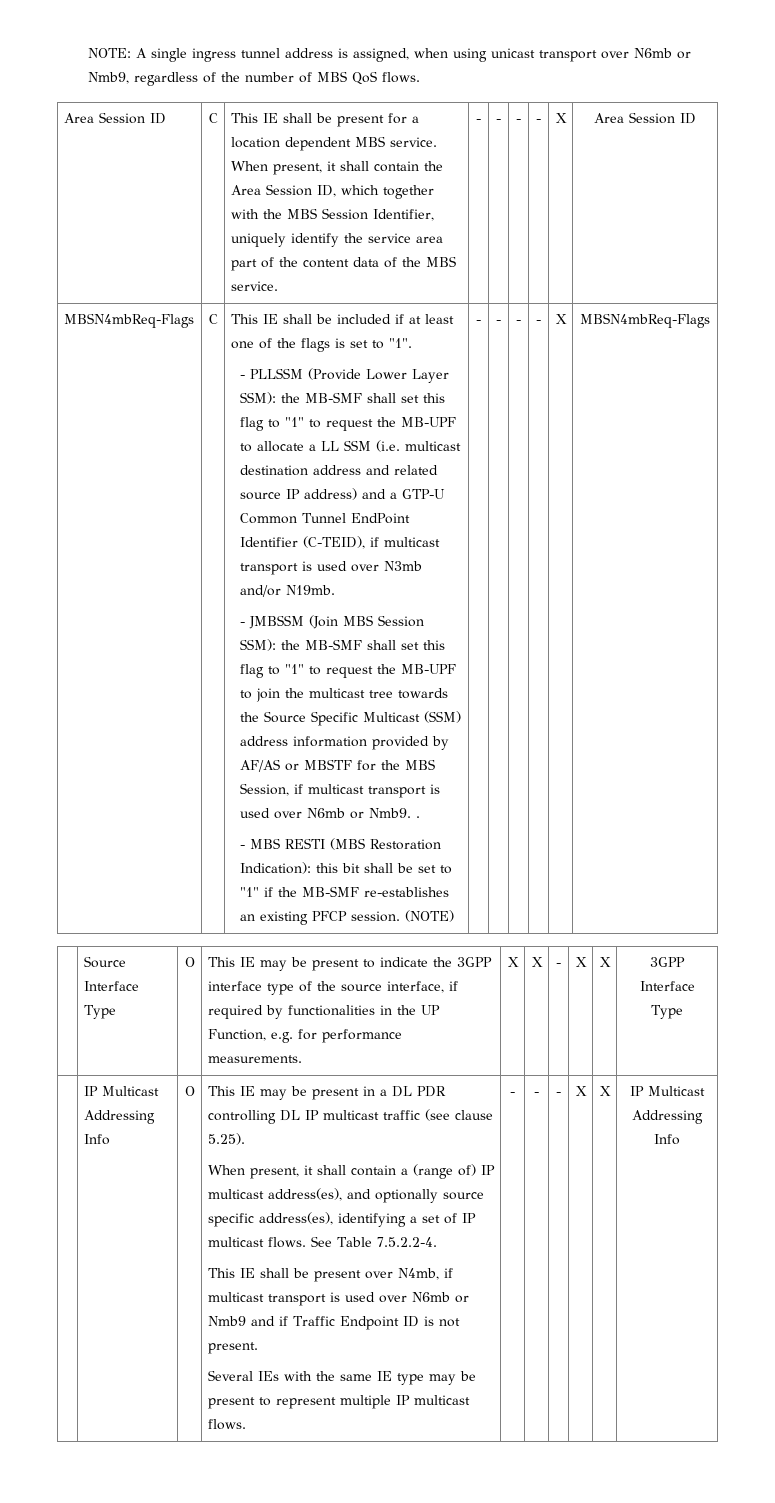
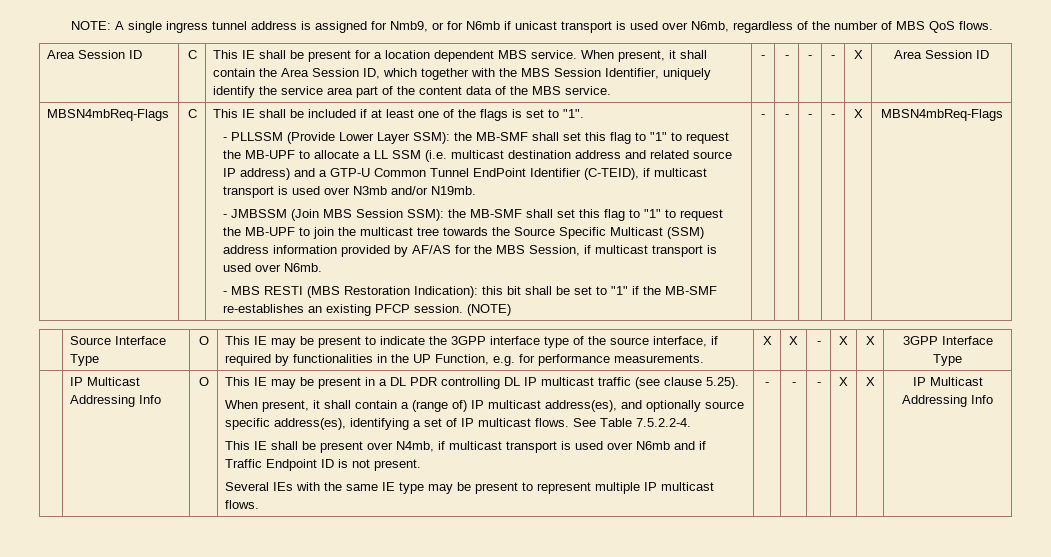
- NOTE: A single ingress tunnel address is assigned, when using unicast transport over N6mb or Nmb9, regardless of the number of MBS QoS flows.
+ NOTE: A single ingress tunnel address is assigned for Nmb9, or for N6mb if unicast transport is used over N6mb, regardless of the number of MBS QoS flows.
- - JMBSSM (Join MBS Session SSM): the MB-SMF shall set this flag to "1" to request the MB-UPF to join the multicast tree towards the Source Specific Multicast (SSM) address information provided by AF/AS or MBSTF for the MBS Session, if multicast transport is used over N6mb or Nmb9. .
+ - JMBSSM (Join MBS Session SSM): the MB-SMF shall set this flag to "1" to request the MB-UPF to join the multicast tree towards the Source Specific Multicast (SSM) address information provided by AF/AS for the MBS Session, if multicast transport is used over N6mb.
- This IE shall be present over N4mb, if multicast transport is used over N6mb or Nmb9 and if Traffic Endpoint ID is not present.
+ This IE shall be present over N4mb, if multicast transport is used over N6mb and if Traffic Endpoint ID is not present.

